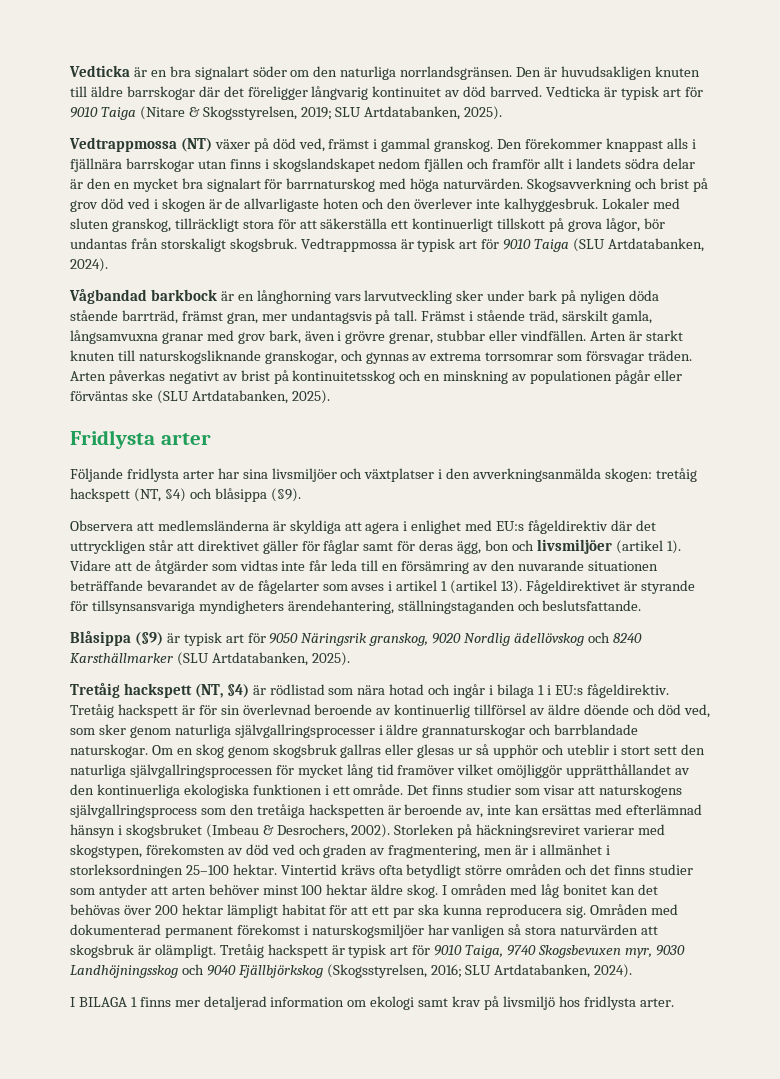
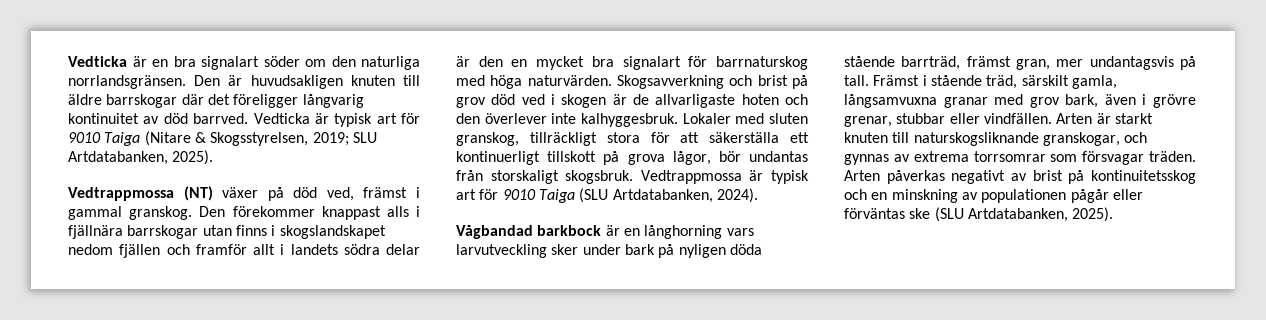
- Fridlysta arter
- Följande fridlysta arter har sina livsmiljöer och växtplatser i den avverkningsanmälda skogen: tretåig hackspett (NT, §4) och blåsippa (§9).
- Observera att medlemsländerna är skyldiga att agera i enlighet med EU:s fågeldirektiv där det uttryckligen står att direktivet gäller för fåglar samt för deras ägg, bon och livsmiljöer (artikel 1). Vidare att de åtgärder som vidtas inte får leda till en försämring av den nuvarande situationen beträffande bevarandet av de fågelarter som avses i artikel 1 (artikel 13). Fågeldirektivet är styrande för tillsynsansvariga myndigheters ärendehantering, ställningstaganden och beslutsfattande.
- Blåsippa (§9) är typisk art för 9050 Näringsrik granskog, 9020 Nordlig ädellövskog och 8240 Karsthällmarker (SLU Artdatabanken, 2025).
- Tretåig hackspett (NT, §4) är rödlistad som nära hotad och ingår i bilaga 1 i EU:s fågeldirektiv. Tretåig hackspett är för sin överlevnad beroende av kontinuerlig tillförsel av äldre döende och död ved, som sker genom naturliga självgallringsprocesser i äldre grannaturskogar och barrblandade naturskogar. Om en skog genom skogsbruk gallras eller glesas ur så upphör och uteblir i stort sett den naturliga självgallringsprocessen för mycket lång tid framöver vilket omöjliggör upprätthållandet av den kontinuerliga ekologiska funktionen i ett område. Det finns studier som visar att naturskogens självgallringsprocess som den tretåiga hackspetten är beroende av, inte kan ersättas med efterlämnad hänsyn i skogsbruket (Imbeau & Desrochers, 2002). Storleken på häckningsreviret varierar med skogstypen, förekomsten av död ved och graden av fragmentering, men är i allmänhet i storleksordningen 25–100 hektar. Vintertid krävs ofta betydligt större områden och det finns studier som antyder att arten behöver minst 100 hektar äldre skog. I områden med låg bonitet kan det behövas över 200 hektar lämpligt habitat för att ett par ska kunna reproducera sig. Områden med dokumenterad permanent förekomst i naturskogsmiljöer har vanligen så stora naturvärden att skogsbruk är olämpligt. Tretåig hackspett är typisk art för 9010 Taiga, 9740 Skogsbevuxen myr, 9030 Landhöjningsskog och 9040 Fjällbjörkskog (Skogsstyrelsen, 2016; SLU Artdatabanken, 2024).
- I BILAGA 1 finns mer detaljerad information om ekologi samt krav på livsmiljö hos fridlysta arter.

